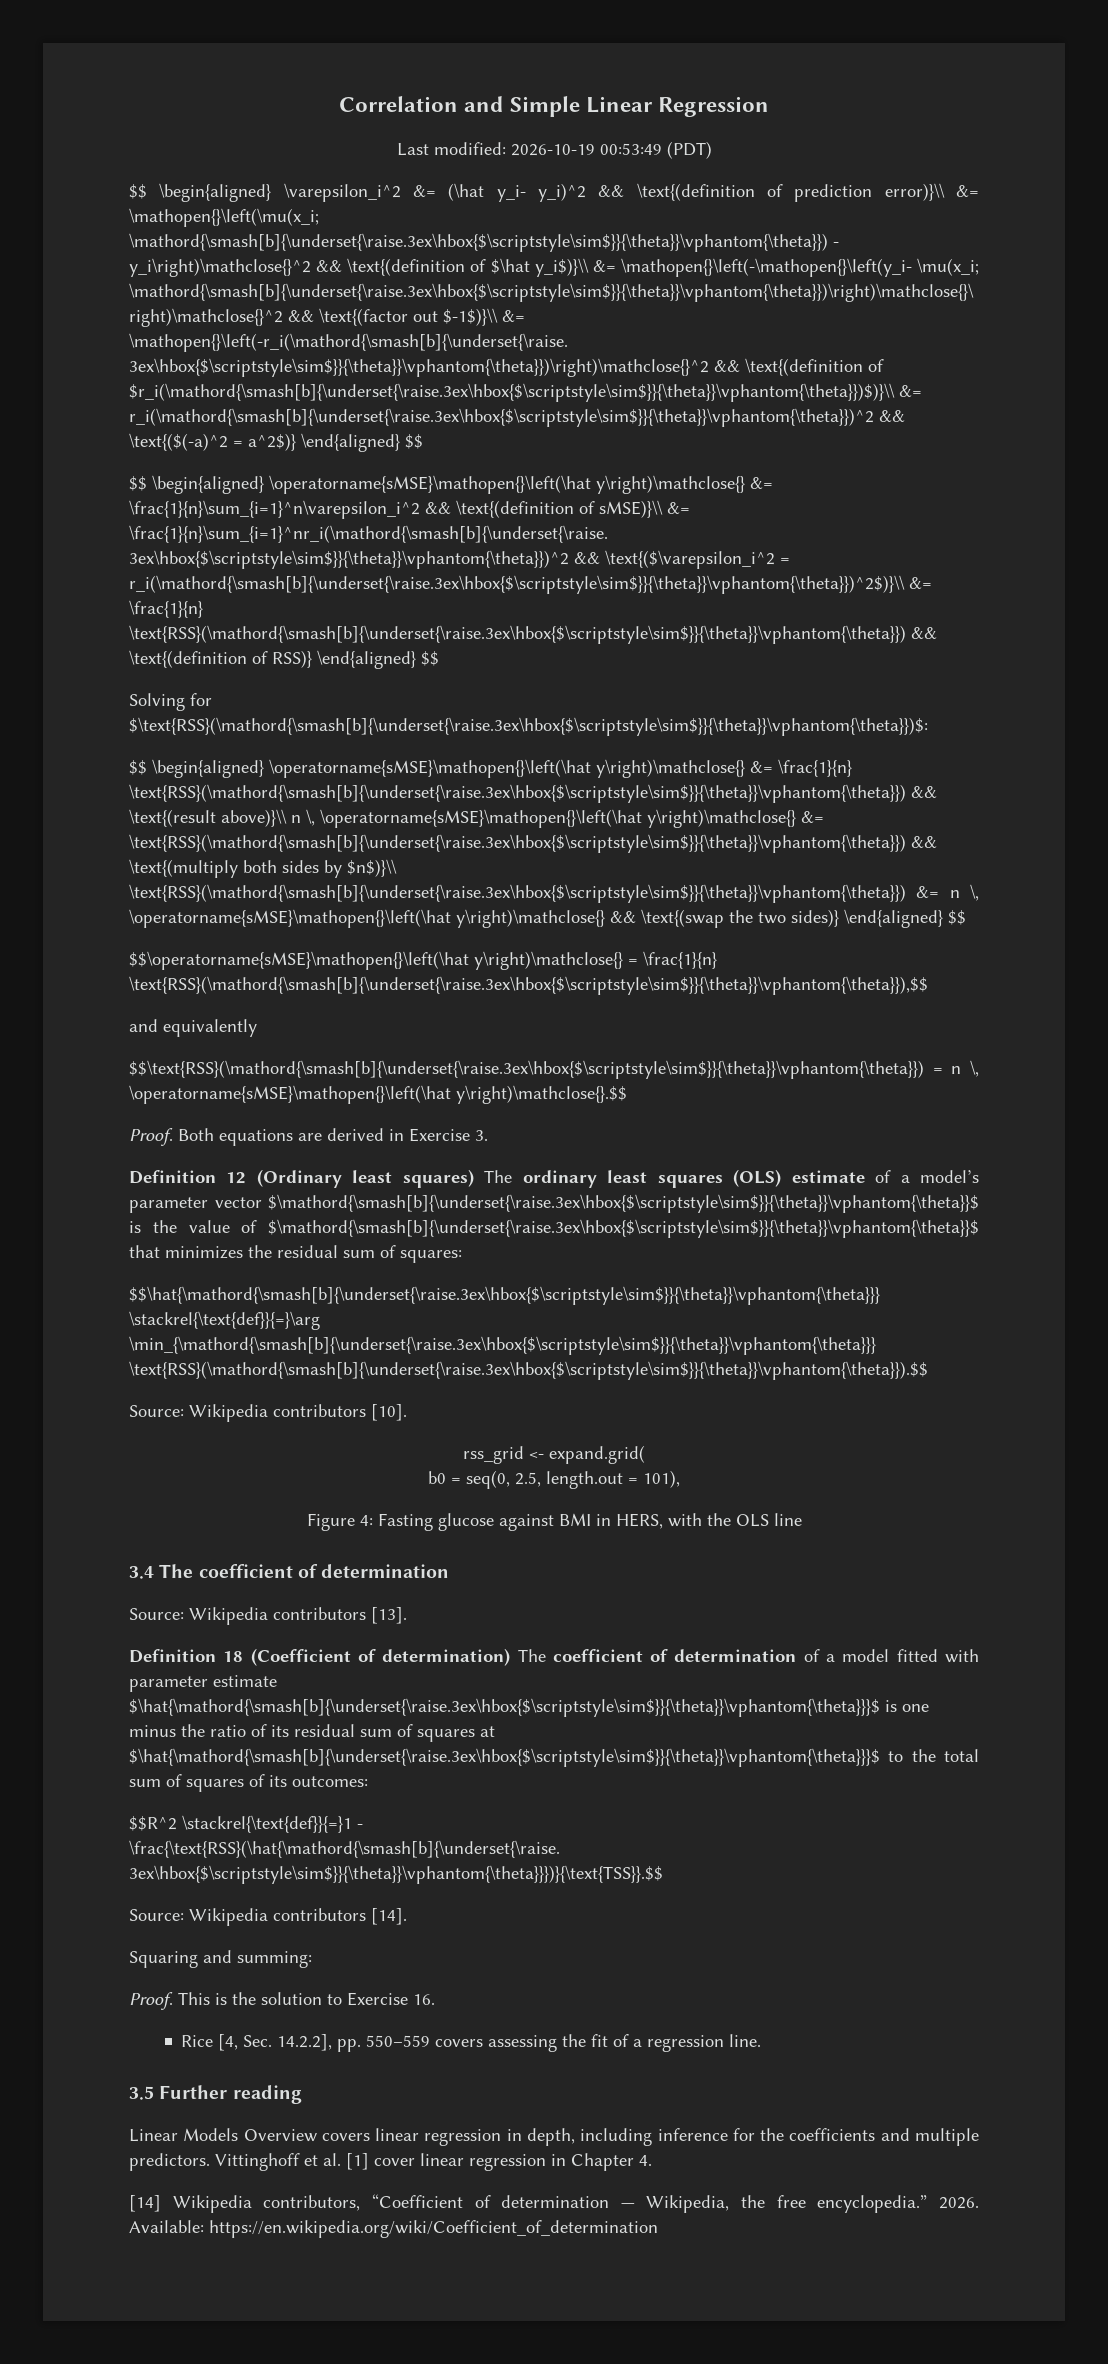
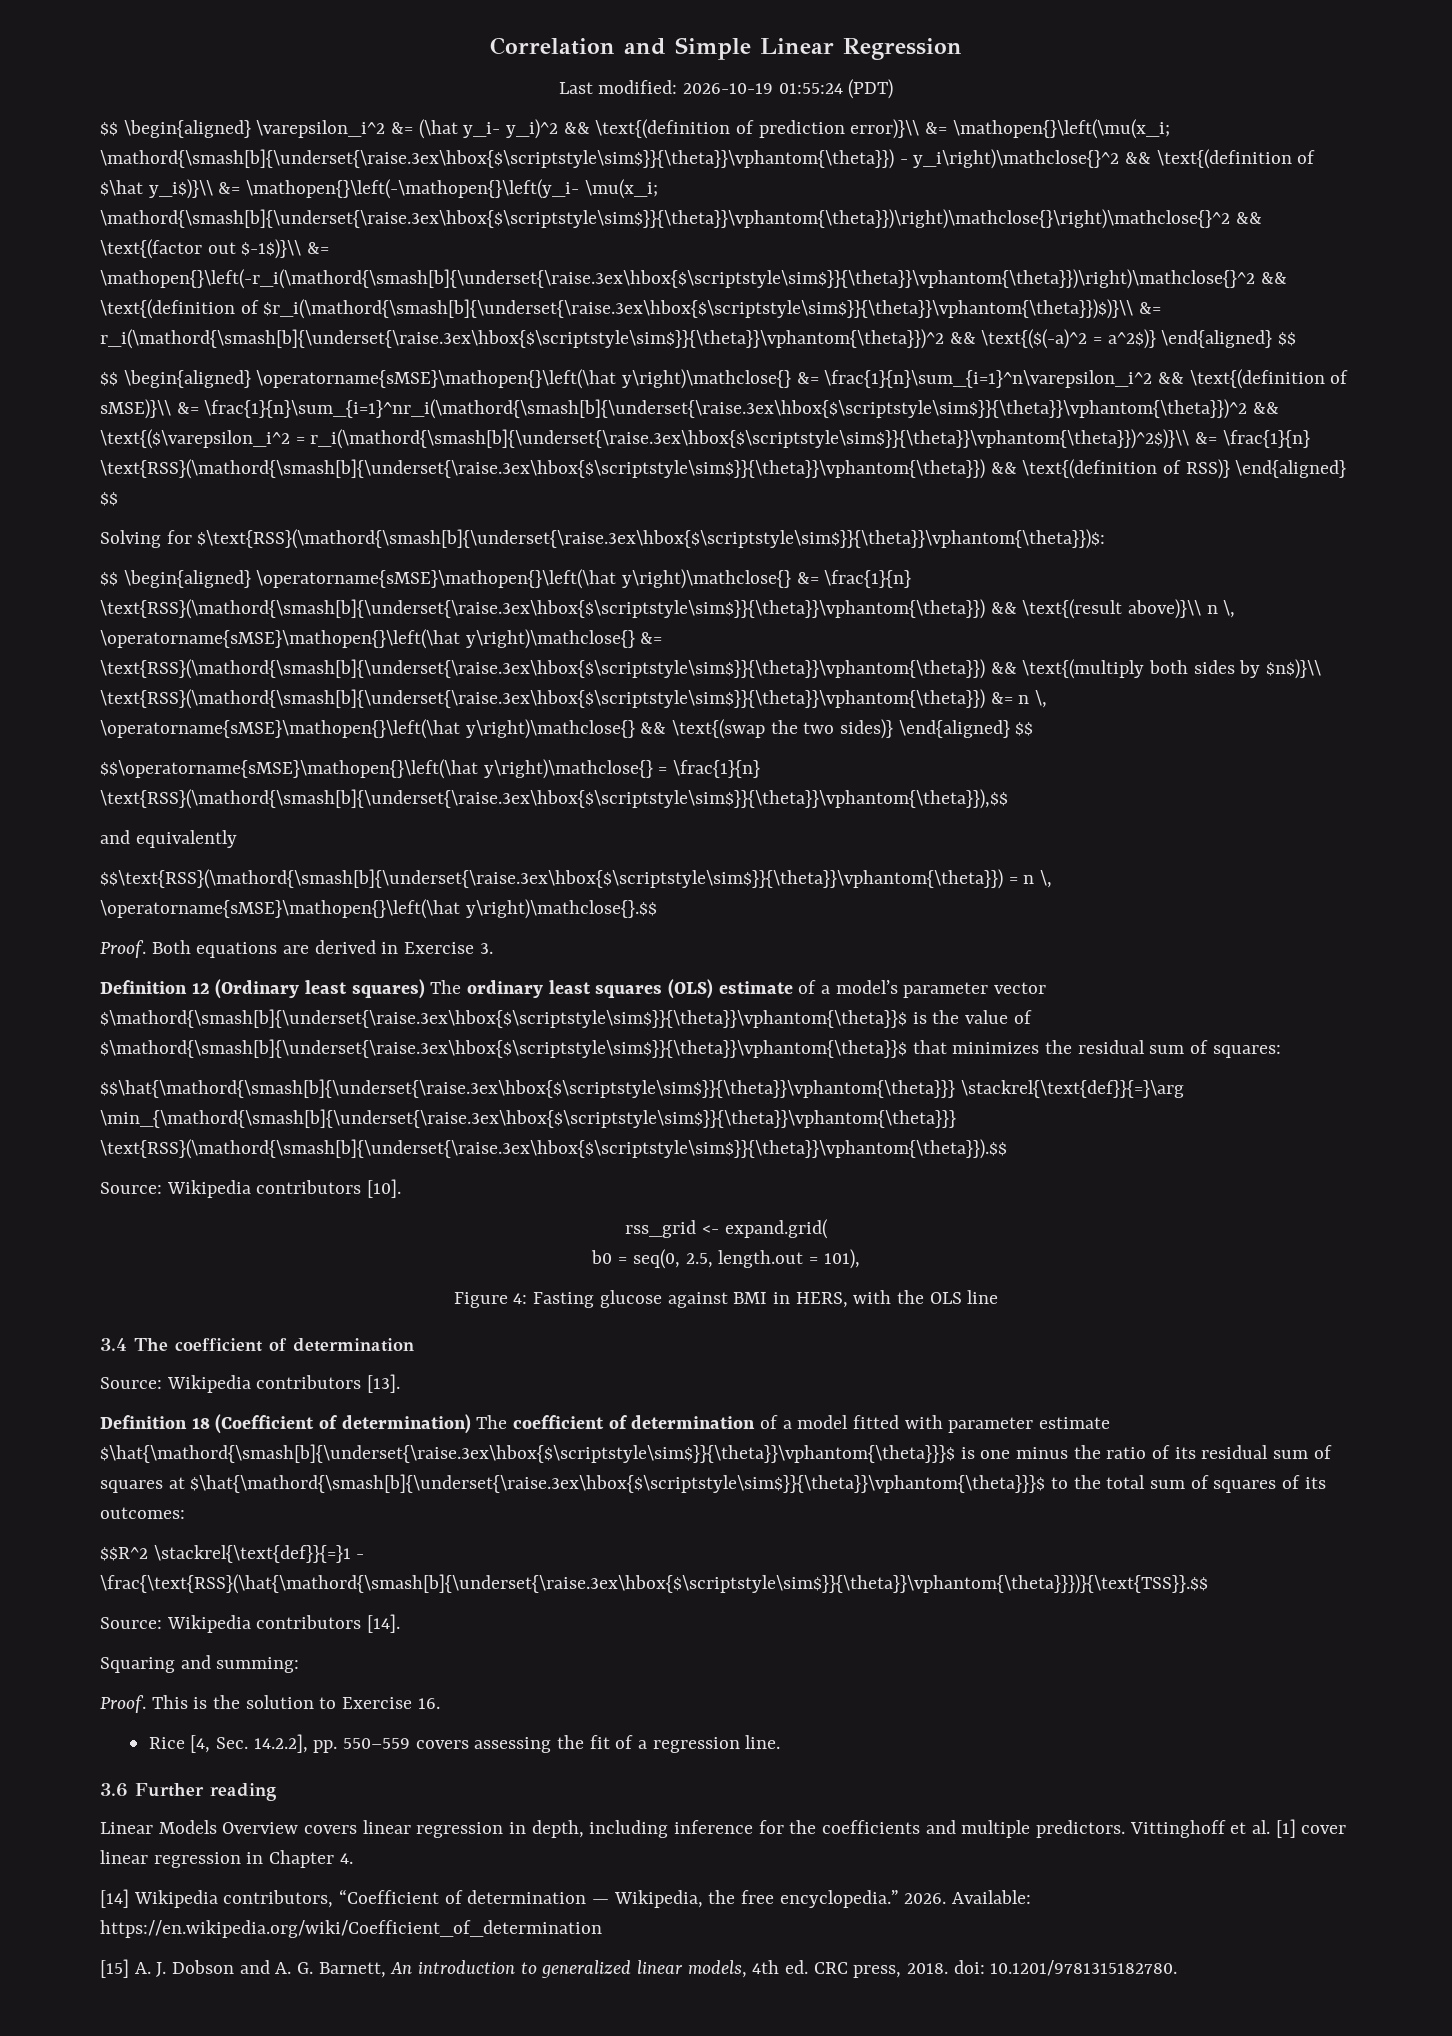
- Last modified: 2026-10-19 00:53:49 (PDT)
+ Last modified: 2026-10-19 01:55:24 (PDT)
- 3.5 Further reading
+ 3.6 Further reading
+ [15] A. J. Dobson and A. G. Barnett, An introduction to generalized linear models, 4th ed. CRC press, 2018. doi: 10.1201/9781315182780.

